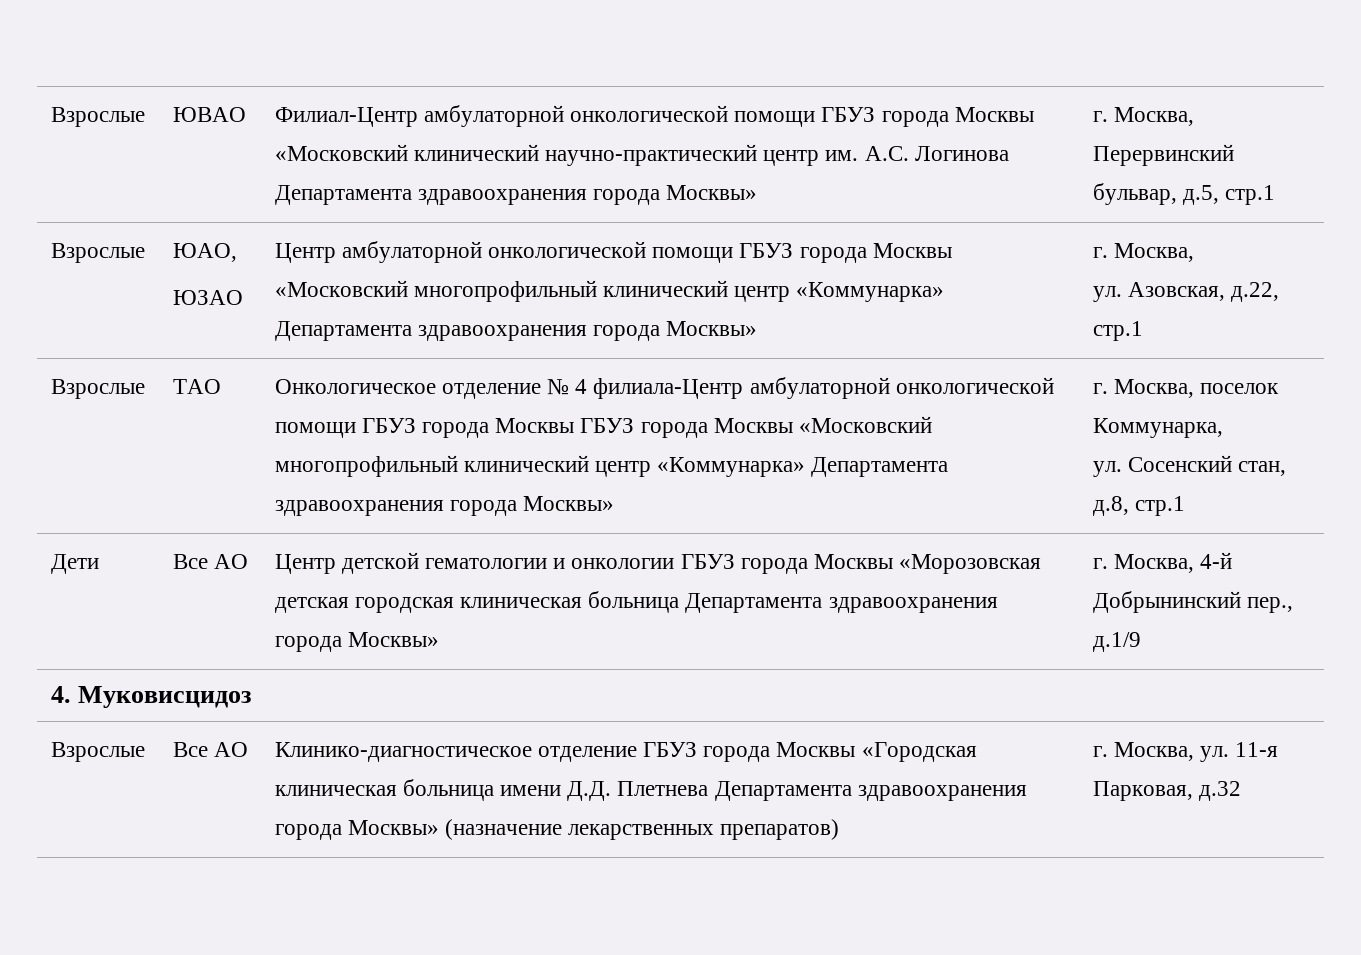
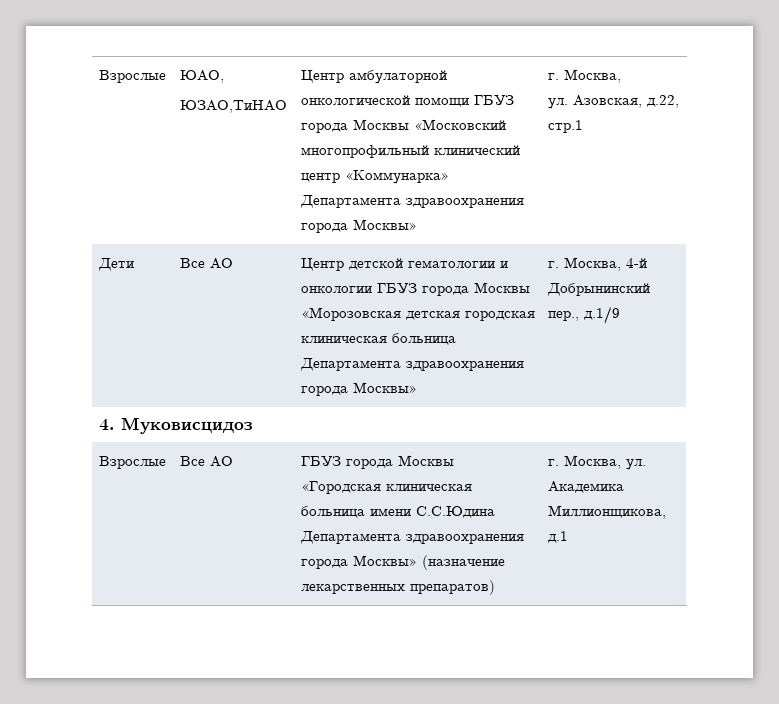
- Взрослые | ЮВАО | Филиал-Центр амбулаторной онкологической помощи ГБУЗ города Москвы «Московский клинический научно-практический центр им. А.С. Логинова Департамента здравоохранения города Москвы» | г. Москва, Перервинский бульвар, д.5, стр.1
  Взрослые | ЮАО,
- ЮЗАО | Центр амбулаторной онкологической помощи ГБУЗ города Москвы «Московский многопрофильный клинический центр «Коммунарка» Департамента здравоохранения города Москвы» | г. Москва,
+ ЮЗАО,ТиНАО | Центр амбулаторной онкологической помощи ГБУЗ города Москвы «Московский многопрофильный клинический центр «Коммунарка» Департамента здравоохранения города Москвы» | г. Москва,
- Взрослые | ТАО | Онкологическое отделение № 4 филиала-Центр амбулаторной онкологической помощи ГБУЗ города Москвы ГБУЗ города Москвы «Московский многопрофильный клинический центр «Коммунарка» Департамента здравоохранения города Москвы» | г. Москва, поселок Коммунарка,
- ул. Сосенский стан, д.8, стр.1
- Взрослые | Все АО | Клинико-диагностическое отделение ГБУЗ города Москвы «Городская клиническая больница имени Д.Д. Плетнева Департамента здравоохранения города Москвы» (назначение лекарственных препаратов) | г. Москва, ул. 11-я Парковая, д.32
+ Взрослые | Все АО | ГБУЗ города Москвы «Городская клиническая больница имени С.С.Юдина Департамента здравоохранения города Москвы» (назначение лекарственных препаратов) | г. Москва, ул. Академика Миллионщикова, д.1

